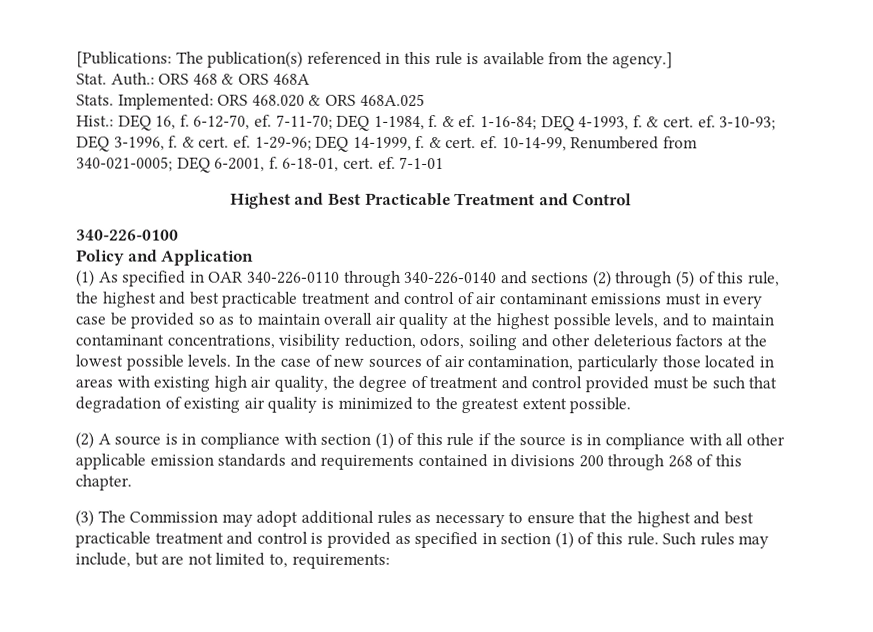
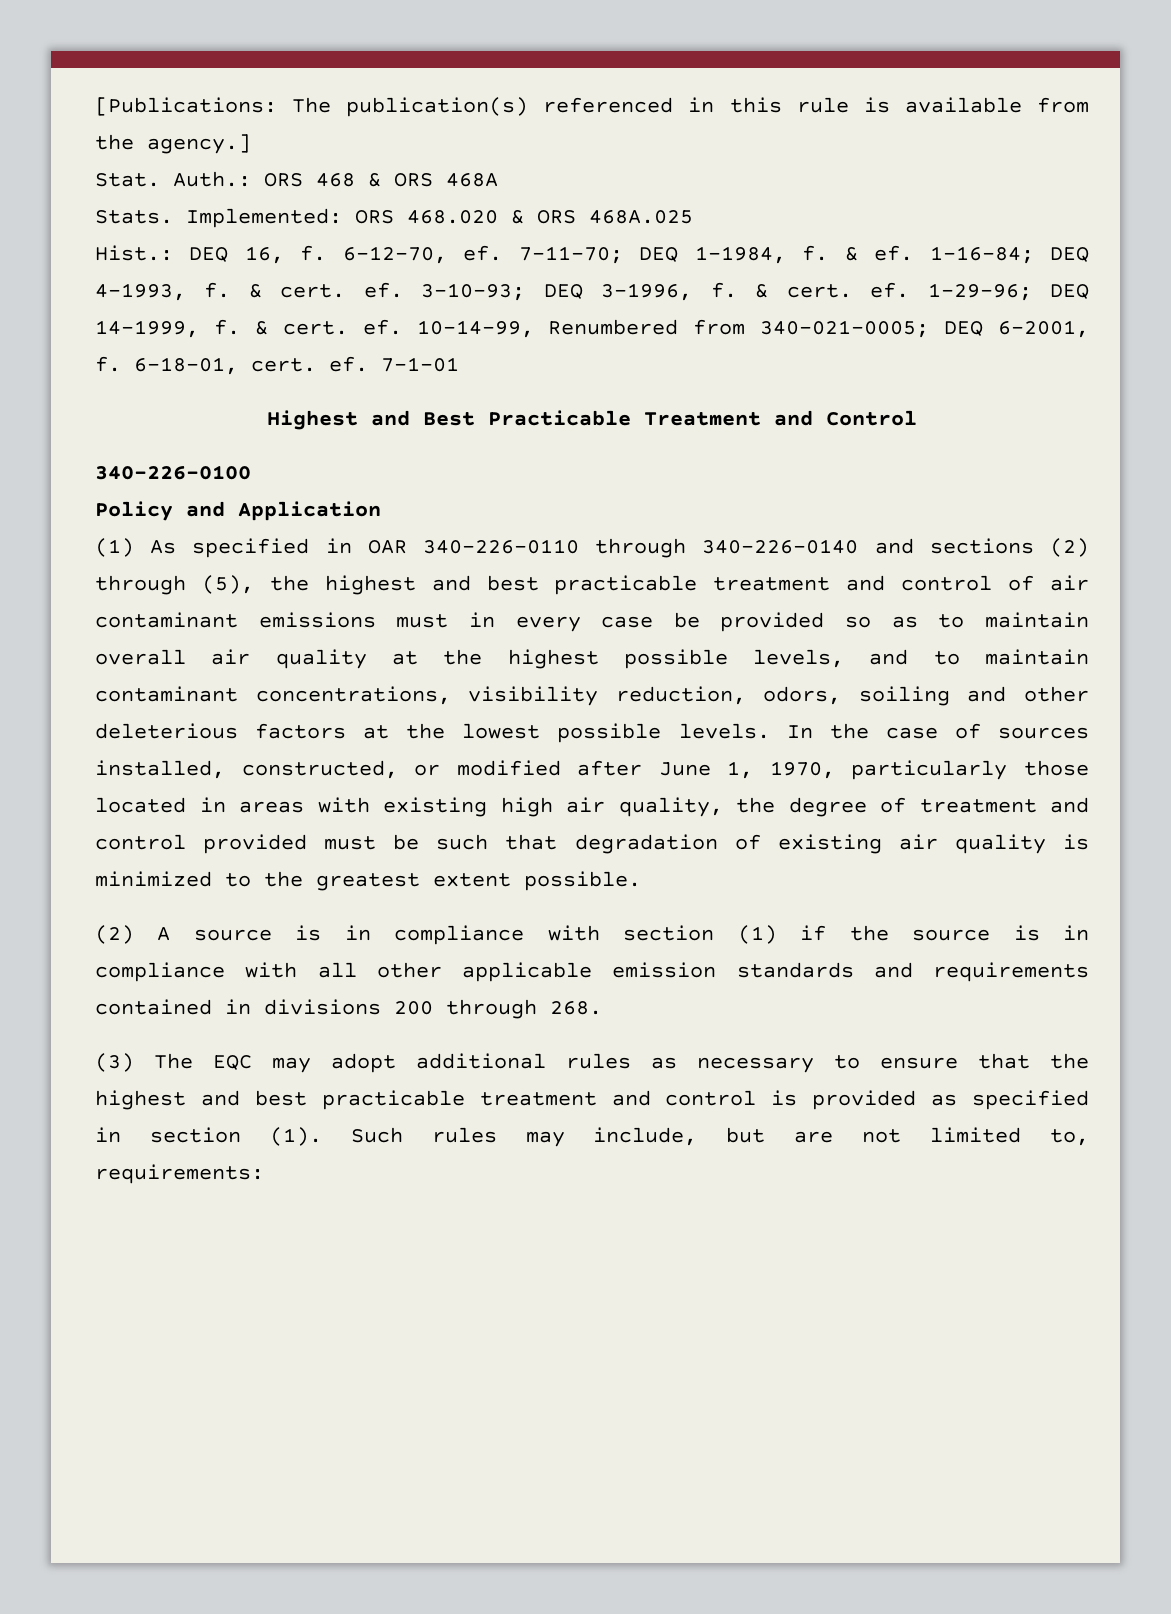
- (1) As specified in OAR 340-226-0110 through 340-226-0140 and sections (2) through (5) of this rule, the highest and best practicable treatment and control of air contaminant emissions must in every case be provided so as to maintain overall air quality at the highest possible levels, and to maintain contaminant concentrations, visibility reduction, odors, soiling and other deleterious factors at the lowest possible levels.
+ (1) As specified in OAR 340-226-0110 through 340-226-0140 and sections (2) through (5), the highest and best practicable treatment and control of air contaminant emissions must in every case be provided so as to maintain overall air quality at the highest possible levels, and to maintain contaminant concentrations, visibility reduction, odors, soiling and other deleterious factors at the lowest possible levels.
- In the case of new sources of air contamination, particularly those located in areas with existing high air quality, the degree of treatment and control provided must be such that degradation of existing air quality is minimized to the greatest extent possible.
+ In the case of sources installed, constructed, or modified after June 1, 1970, particularly those located in areas with existing high air quality, the degree of treatment and control provided must be such that degradation of existing air quality is minimized to the greatest extent possible.
- (2) A source is in compliance with section (1) of this rule if the source is in compliance with all other applicable emission standards and requirements contained in divisions 200 through 268 of this chapter.
+ (2) A source is in compliance with section (1) if the source is in compliance with all other applicable emission standards and requirements contained in divisions 200 through 268.
- (3) The Commission may adopt additional rules as necessary to ensure that the highest and best practicable treatment and control is provided as specified in section (1) of this rule.
+ (3) The EQC may adopt additional rules as necessary to ensure that the highest and best practicable treatment and control is provided as specified in section (1).

